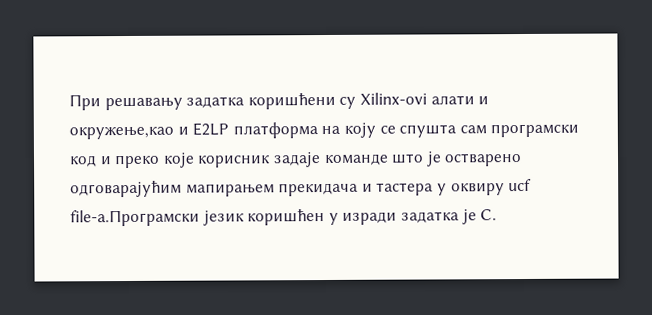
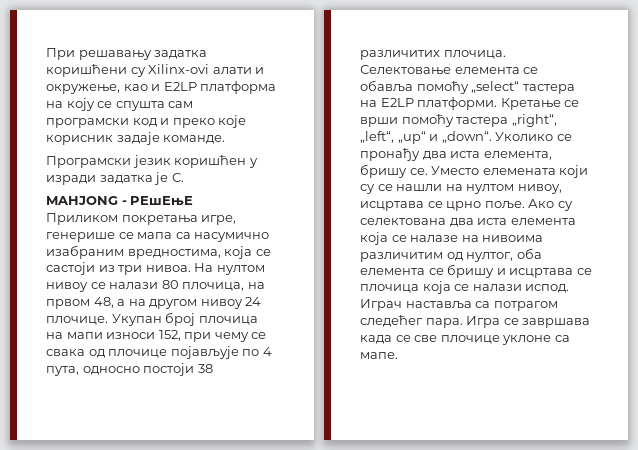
- При решавању задатка коришћени су Xilinx-ovi алати и окружење,као и E2LP платформа на коју се спушта сам програмски код и преко које корисник задаје команде што је остварено одговарајућим мапирањем прекидача и тастера у оквиру ucf file-a.Програмски језик коришћен у изради задатка је C.
+ При решавању задатка коришћени су Xilinx-ovi алати и окружење, као и E2LP платформа на коју се спушта сам програмски код и преко које корисник задаје команде.
+ Програмски језик коришћен у изради задатка је C.
+ MAHJONG - PEшEњE
+ Приликом покретања игре, генерише се мапа са насумично изабраним вредностима, која се састоји из три нивоа. На нултом нивоу се налази 80 плочица, на првом 48, а на другом нивоу 24 плочице. Укупан број плочица на мапи износи 152, при чему се свака од плочице појављује по 4 пута, односно постоји 38 различитих плочица. Селектовање елемента се обавља помоћу „select“ тастера на E2LP платформи. Кретање се врши помоћу тастера „right“, „left“, „up“ и „down“. Уколико се пронађу два иста елемента, бришу се. Уместо елемената који су се нашли на нултом нивоу, исцртава се црно поље. Ако су селектована два иста елемента која се налазе на нивоима различитим од нултог, оба елемента се бришу и исцртава се плочица која се налази испод. Играч наставља са потрагом следећег пара. Игра се завршава када се све плочице уклоне са мапе.

